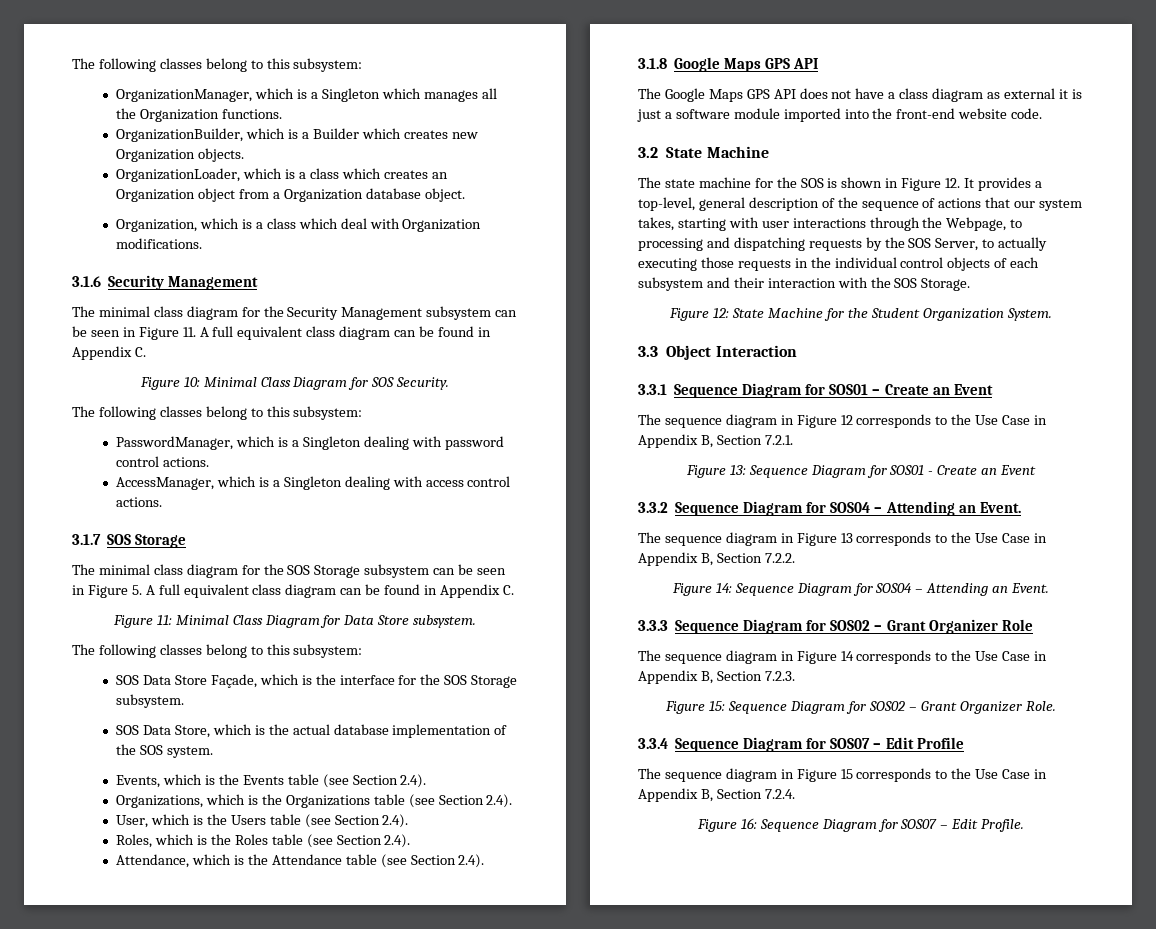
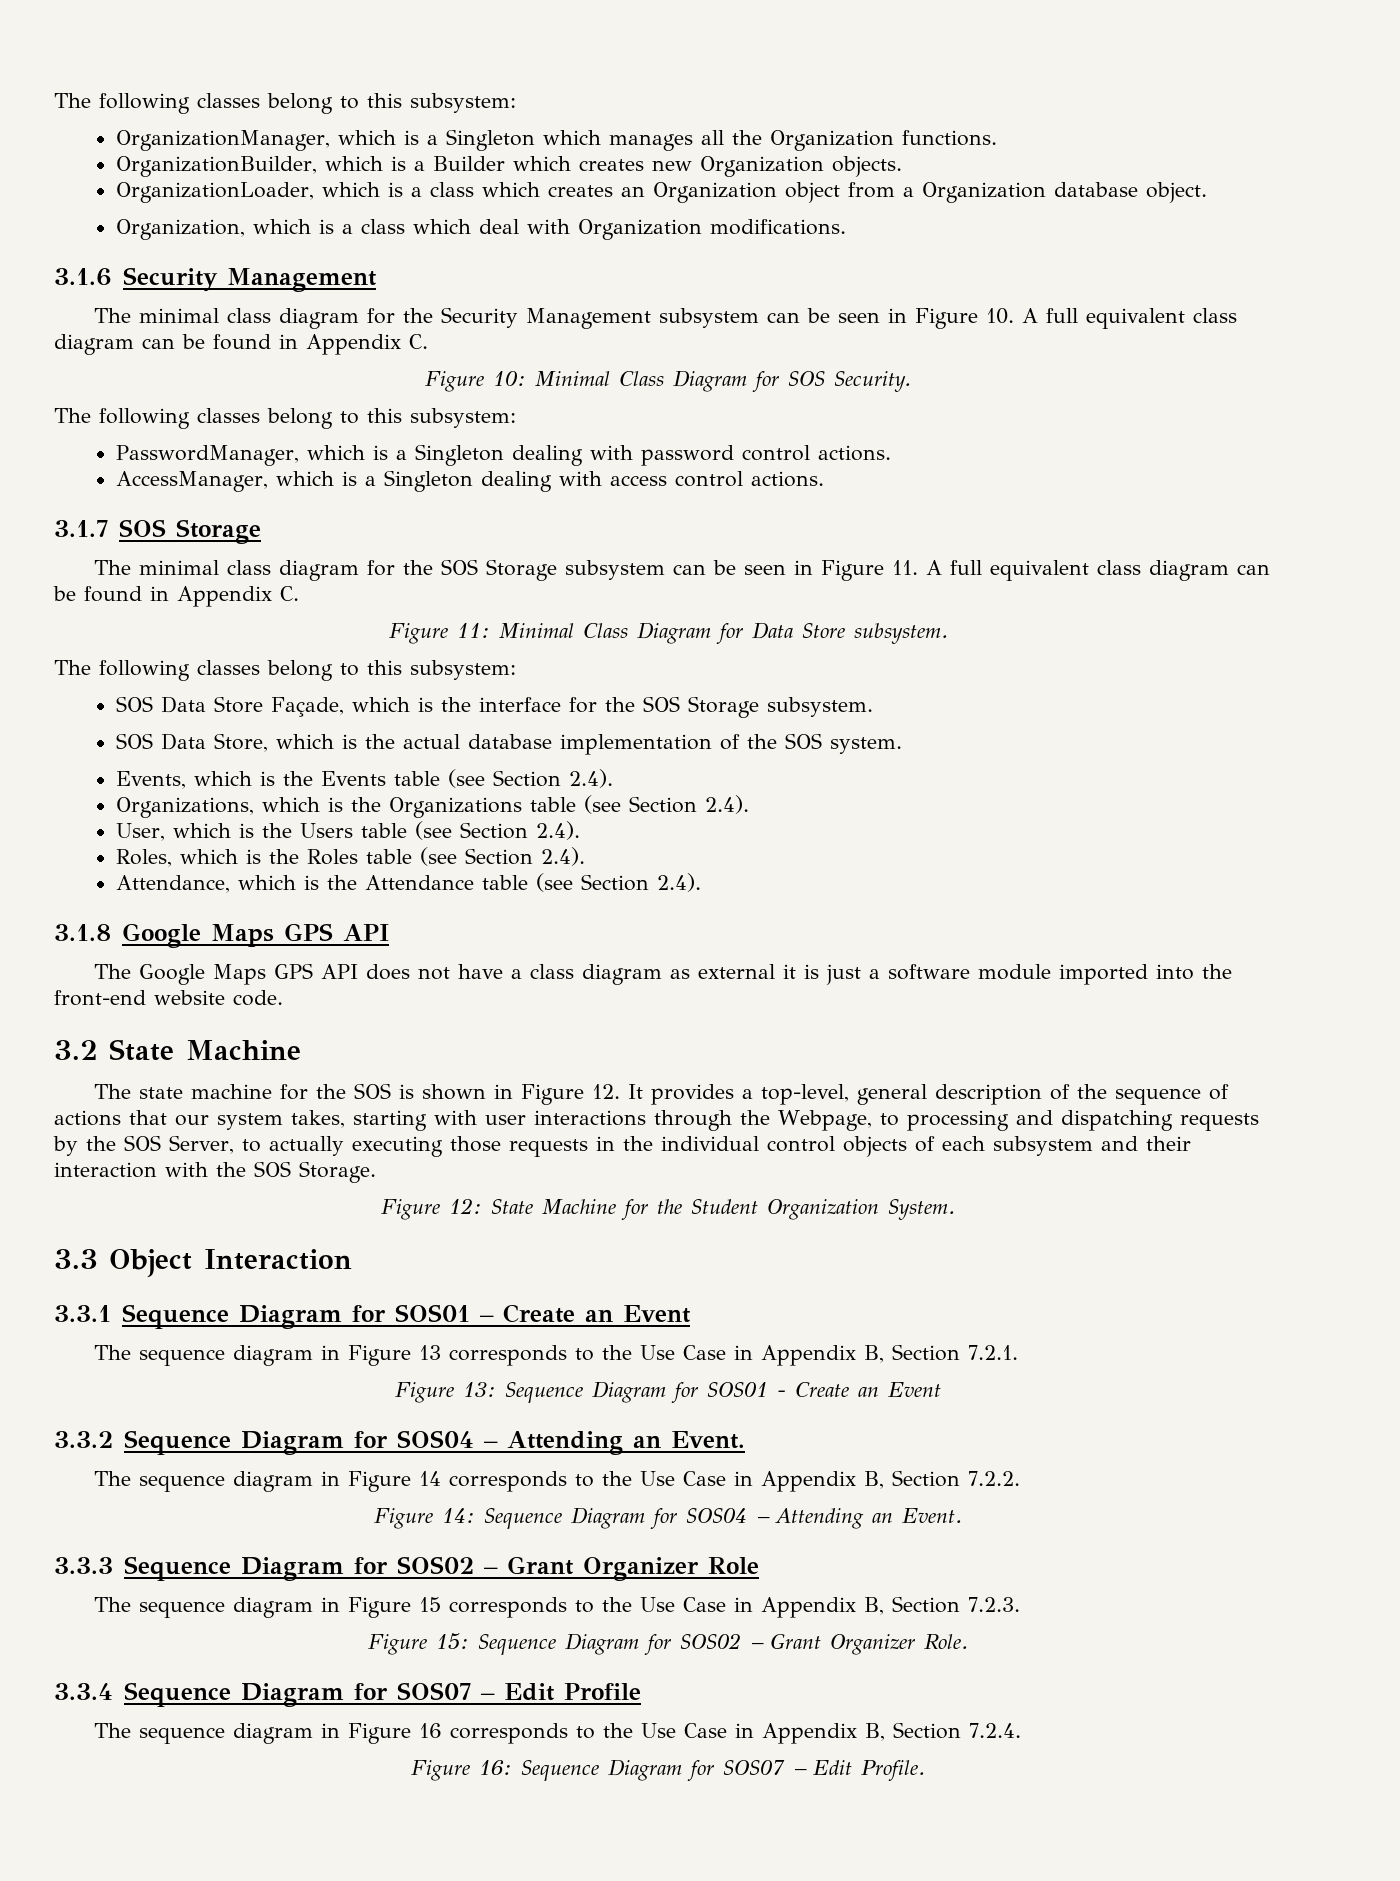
- The minimal class diagram for the Security Management subsystem can be seen in Figure 11. A full equivalent class diagram can be found in Appendix C.
+ The minimal class diagram for the Security Management subsystem can be seen in Figure 10. A full equivalent class diagram can be found in Appendix C.
- The minimal class diagram for the SOS Storage subsystem can be seen in Figure 5. A full equivalent class diagram can be found in Appendix C.
+ The minimal class diagram for the SOS Storage subsystem can be seen in Figure 11. A full equivalent class diagram can be found in Appendix C.
- The sequence diagram in Figure 12 corresponds to the Use Case in Appendix B, Section 7.2.1.
+ The sequence diagram in Figure 13 corresponds to the Use Case in Appendix B, Section 7.2.1.
- The sequence diagram in Figure 13 corresponds to the Use Case in Appendix B, Section 7.2.2.
+ The sequence diagram in Figure 14 corresponds to the Use Case in Appendix B, Section 7.2.2.
- The sequence diagram in Figure 14 corresponds to the Use Case in Appendix B, Section 7.2.3.
+ The sequence diagram in Figure 15 corresponds to the Use Case in Appendix B, Section 7.2.3.
- The sequence diagram in Figure 15 corresponds to the Use Case in Appendix B, Section 7.2.4.
+ The sequence diagram in Figure 16 corresponds to the Use Case in Appendix B, Section 7.2.4.

